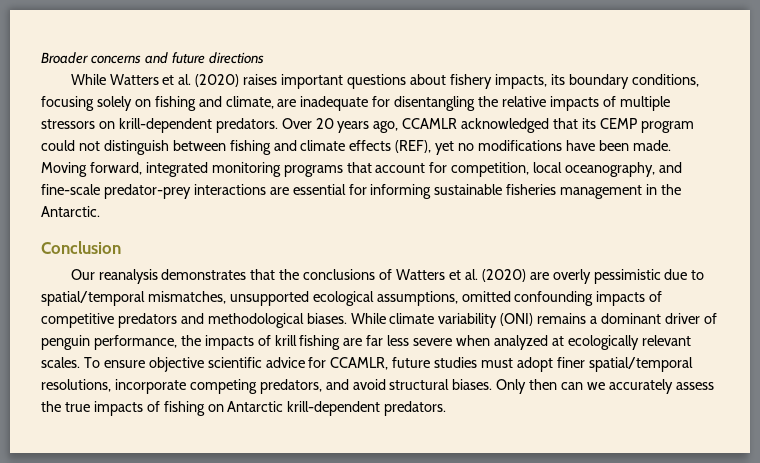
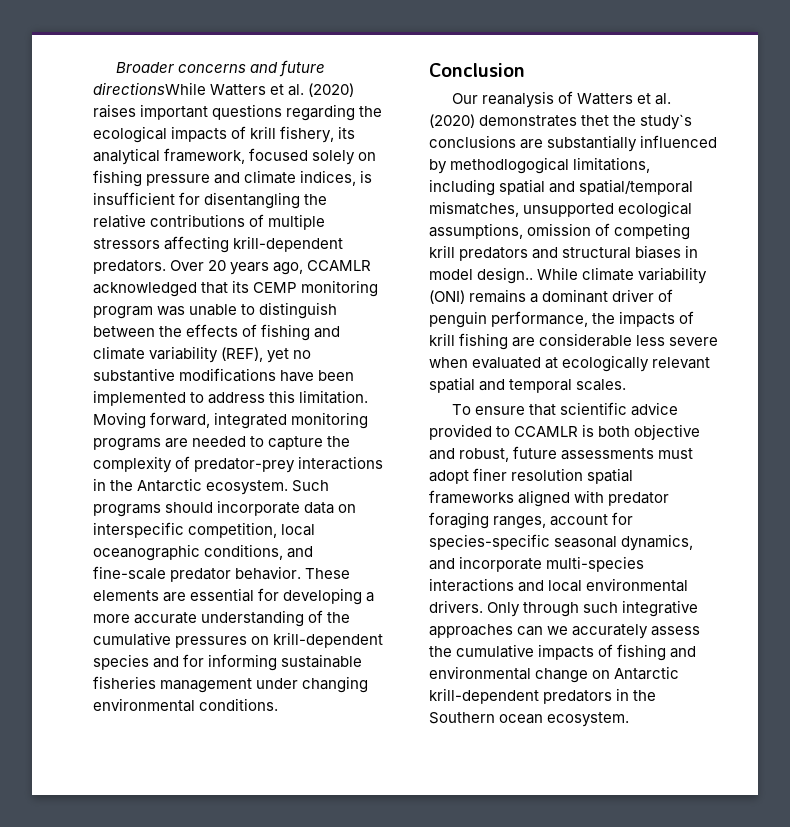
- Broader concerns and future directions
- While Watters et al. (2020) raises important questions about fishery impacts, its boundary conditions, focusing solely on fishing and climate, are inadequate for disentangling the relative impacts of multiple stressors on krill-dependent predators.
+ Broader concerns and future directionsWhile Watters et al. (2020) raises important questions regarding the ecological impacts of krill fishery, its analytical framework, focused solely on fishing pressure and climate indices, is insufficient for disentangling the relative contributions of multiple stressors affecting krill-dependent predators.
- Over 20 years ago, CCAMLR acknowledged that its CEMP program could not distinguish between fishing and climate effects (REF), yet no modifications have been made.
+ Over 20 years ago, CCAMLR acknowledged that its CEMP monitoring program was unable to distinguish between the effects of fishing and climate variability (REF), yet no substantive modifications have been implemented to address this limitation.
- Moving forward, integrated monitoring programs that account for competition, local oceanography, and fine-scale predator-prey interactions are essential for informing sustainable fisheries management in the Antarctic.
+ Moving forward, integrated monitoring programs are needed to capture the complexity of predator-prey interactions in the Antarctic ecosystem. Such programs should incorporate data on interspecific competition, local oceanographic conditions, and fine-scale predator behavior. These elements are essential for developing a more accurate understanding of the cumulative pressures on krill-dependent species and for informing sustainable fisheries management under changing environmental conditions.
- Our reanalysis demonstrates that the conclusions of Watters et al. (2020) are overly pessimistic due to spatial/temporal mismatches, unsupported ecological assumptions, omitted confounding impacts of competitive predators and methodological biases.
+ Our reanalysis of Watters et al. (2020) demonstrates thet the study`s conclusions are substantially influenced by methodlogogical limitations, including spatial and spatial/temporal mismatches, unsupported ecological assumptions, omission of competing krill predators and structural biases in model design..
- While climate variability (ONI) remains a dominant driver of penguin performance, the impacts of krill fishing are far less severe when analyzed at ecologically relevant scales. To ensure objective scientific advice for CCAMLR, future studies must adopt finer spatial/temporal resolutions, incorporate competing predators, and avoid structural biases. Only then can we accurately assess the true impacts of fishing on Antarctic krill-dependent predators.
+ While climate variability (ONI) remains a dominant driver of penguin performance, the impacts of krill fishing are considerable less severe when evaluated at ecologically relevant spatial and temporal scales.
+ To ensure that scientific advice provided to CCAMLR is both objective and robust, future assessments must adopt finer resolution spatial frameworks aligned with predator foraging ranges, account for species-specific seasonal dynamics, and incorporate multi-species interactions and local environmental drivers. Only through such integrative approaches can we accurately assess the cumulative impacts of fishing and environmental change on Antarctic krill-dependent predators in the Southern ocean ecosystem.

